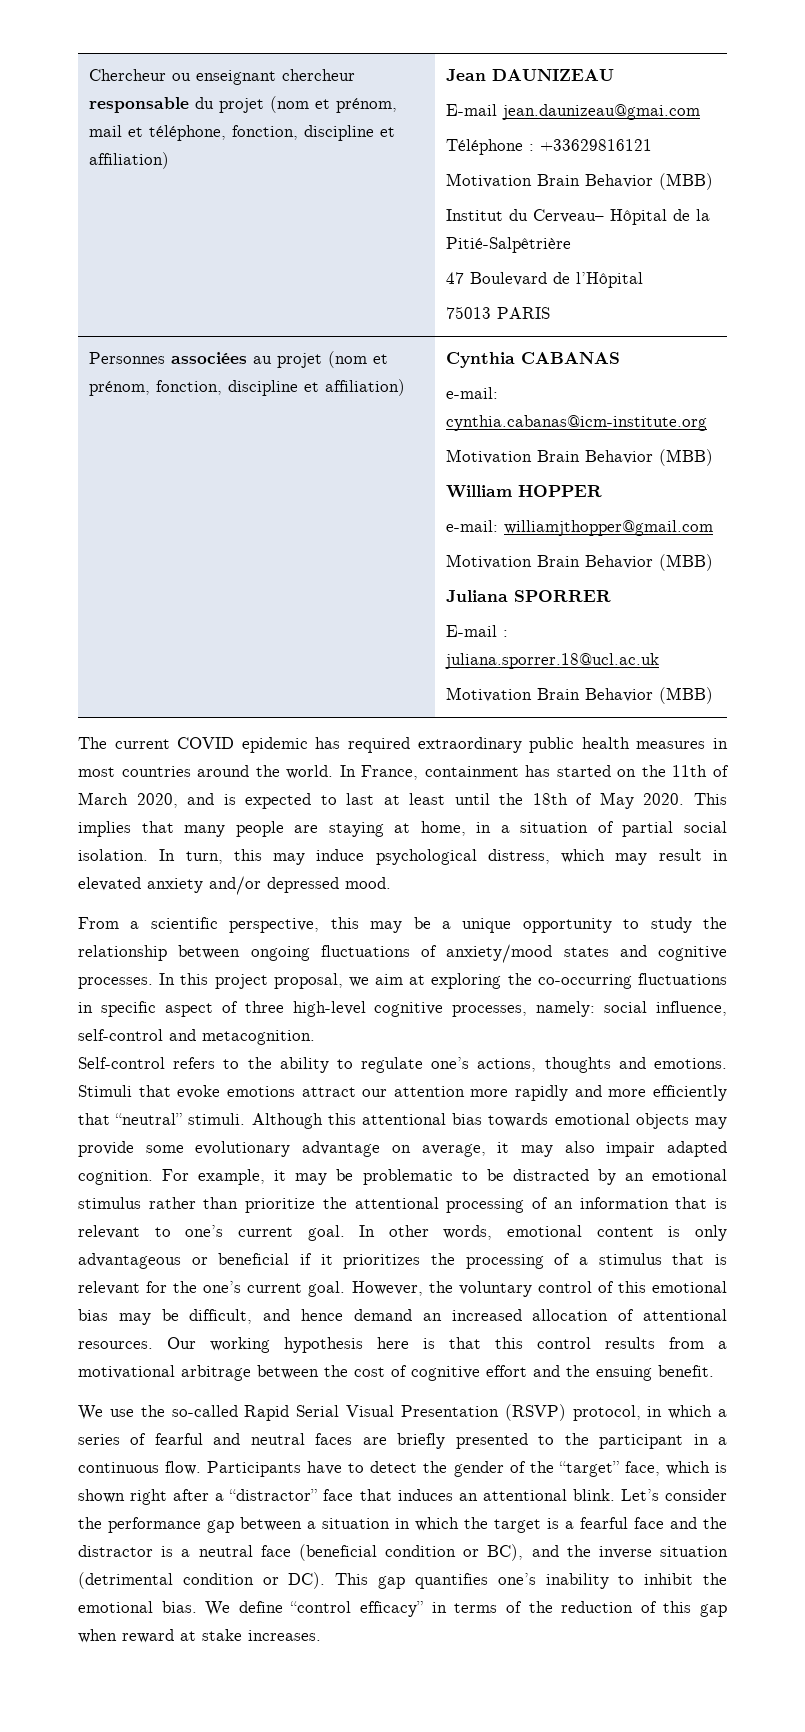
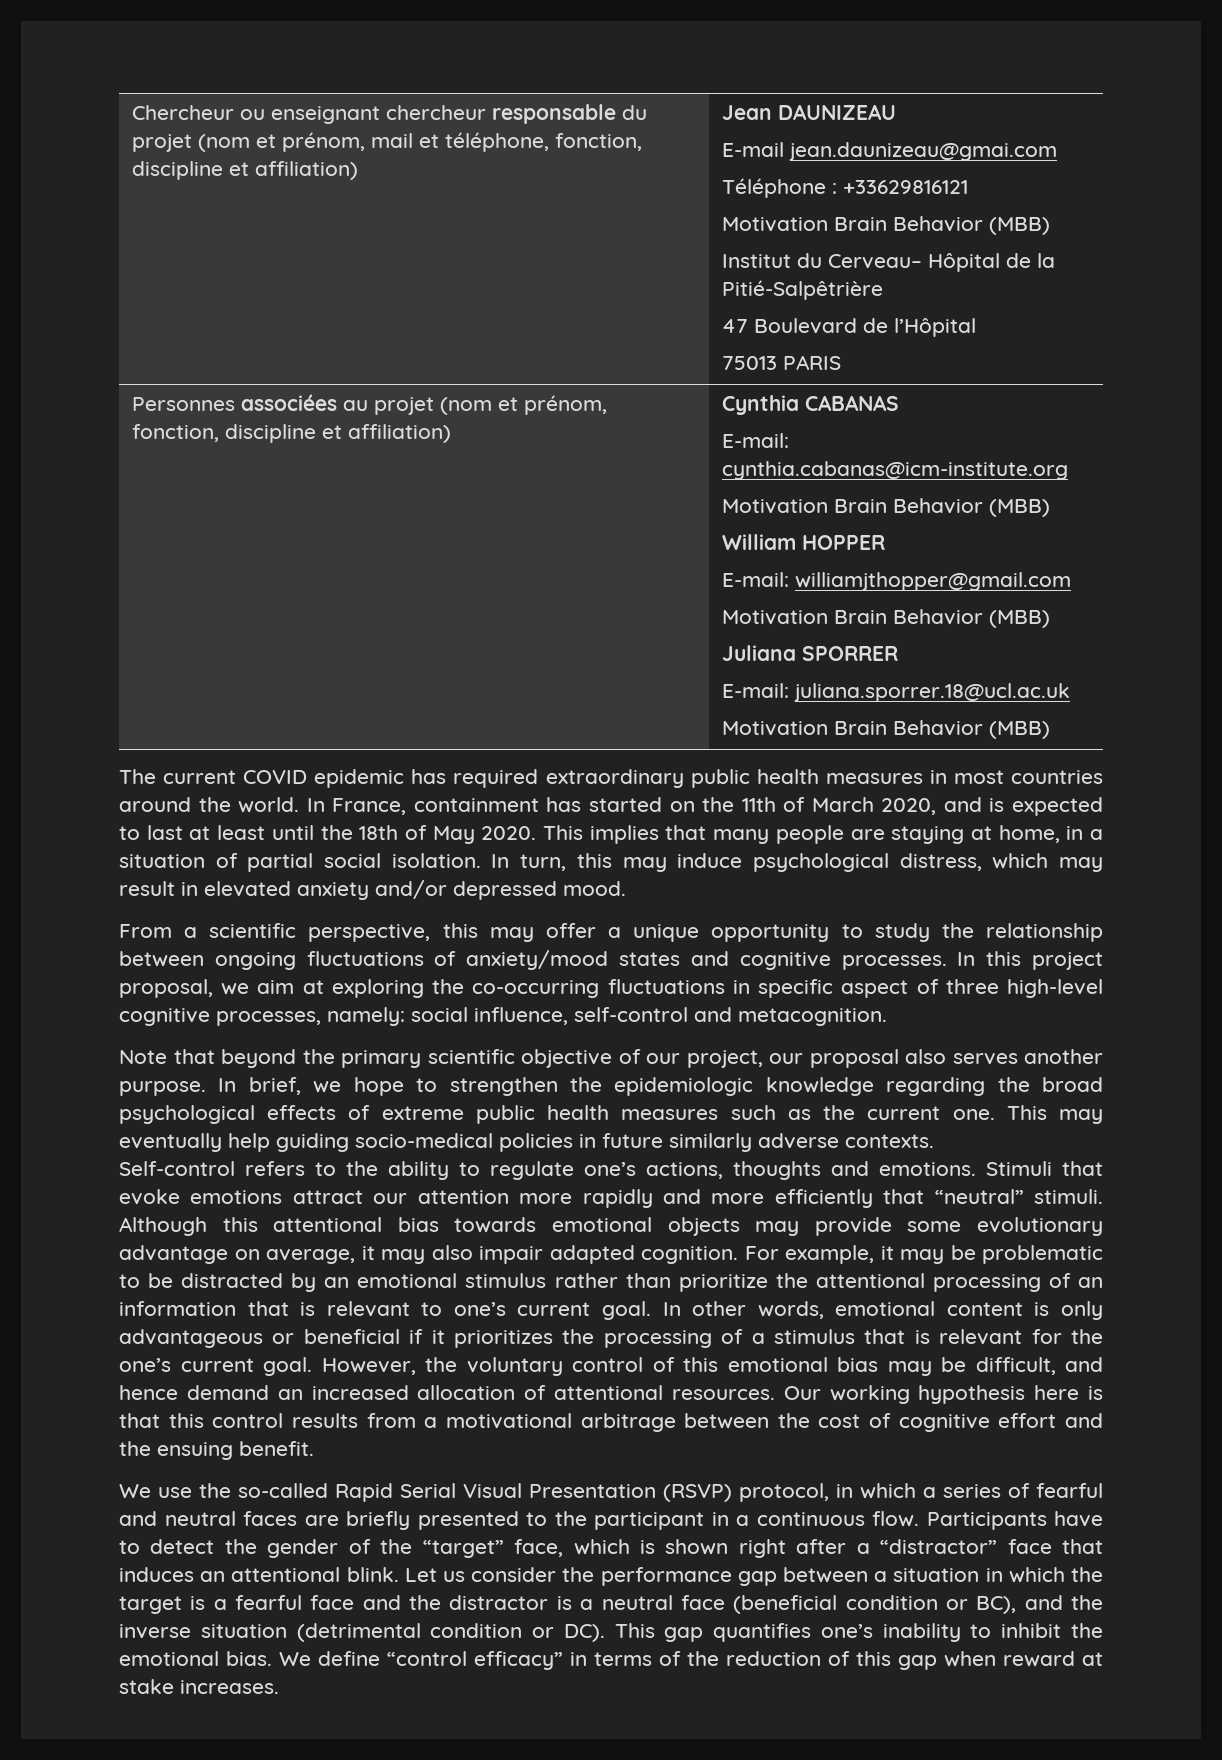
  Personnes associées au projet (nom et prénom, fonction, discipline et affiliation) | Cynthia CABANAS
- e-mail: cynthia.cabanas@icm-institute.org
+ E-mail: cynthia.cabanas@icm-institute.org
  Motivation Brain Behavior (MBB)
  William HOPPER
- e-mail: williamjthopper@gmail.com
+ E-mail: williamjthopper@gmail.com
  Motivation Brain Behavior (MBB)
  Juliana SPORRER
- E-mail : juliana.sporrer.18@ucl.ac.uk
+ E-mail: juliana.sporrer.18@ucl.ac.uk
- From a scientific perspective, this may be a unique opportunity to study the relationship between ongoing fluctuations of anxiety/mood states and cognitive processes.
+ From a scientific perspective, this may offer a unique opportunity to study the relationship between ongoing fluctuations of anxiety/mood states and cognitive processes.
+ Note that beyond the primary scientific objective of our project, our proposal also serves another purpose. In brief, we hope to strengthen the epidemiologic knowledge regarding the broad psychological effects of extreme public health measures such as the current one. This may eventually help guiding socio-medical policies in future similarly adverse contexts.
- Let’s consider the performance gap between a situation in which the target is a fearful face and the distractor is a neutral face (beneficial condition or BC), and the inverse situation (detrimental condition or DC). This gap quantifies one’s inability to inhibit the emotional bias.
+ Let us consider the performance gap between a situation in which the target is a fearful face and the distractor is a neutral face (beneficial condition or BC), and the inverse situation (detrimental condition or DC). This gap quantifies one’s inability to inhibit the emotional bias.

